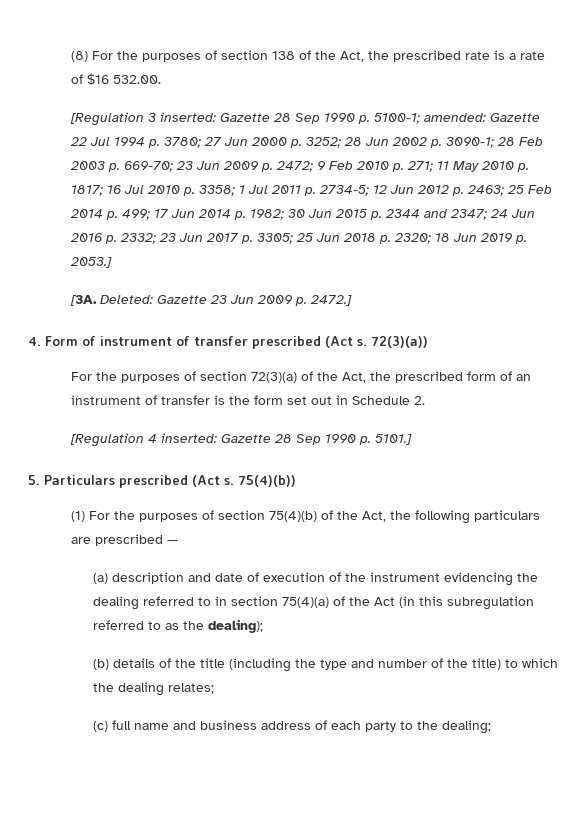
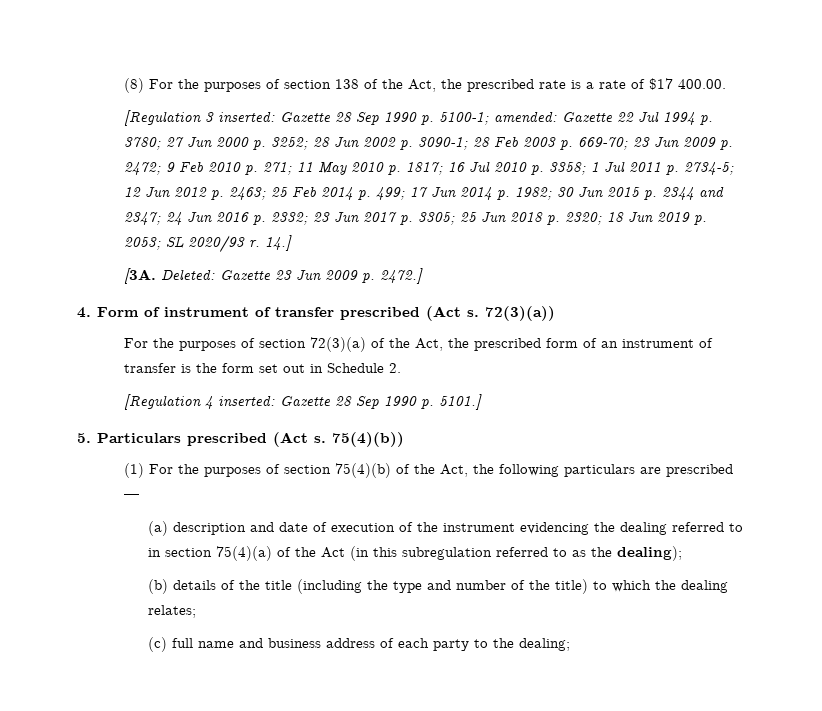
- (8) For the purposes of section 138 of the Act, the prescribed rate is a rate of $16 532.00.
+ (8) For the purposes of section 138 of the Act, the prescribed rate is a rate of $17 400.00.
- 18 Jun 2019 p. 2053.]
+ 18 Jun 2019 p. 2053; SL 2020/93 r. 14.]

